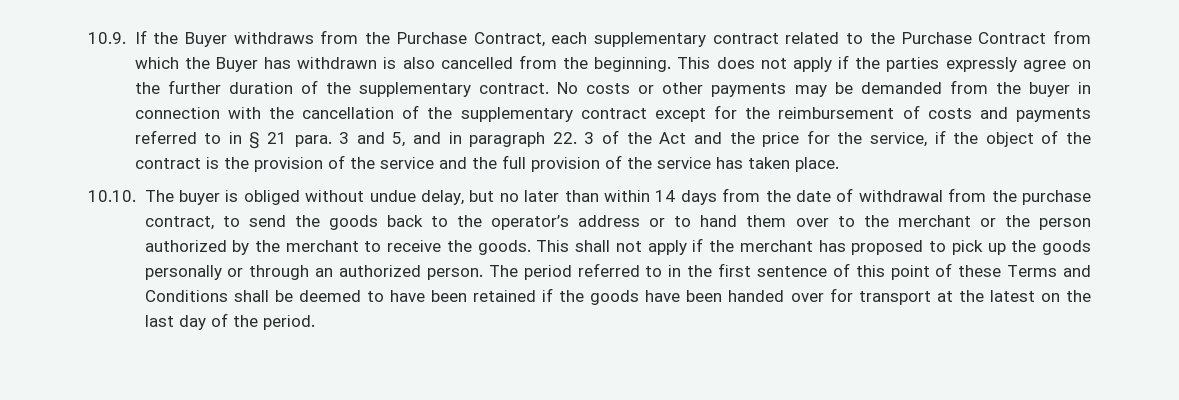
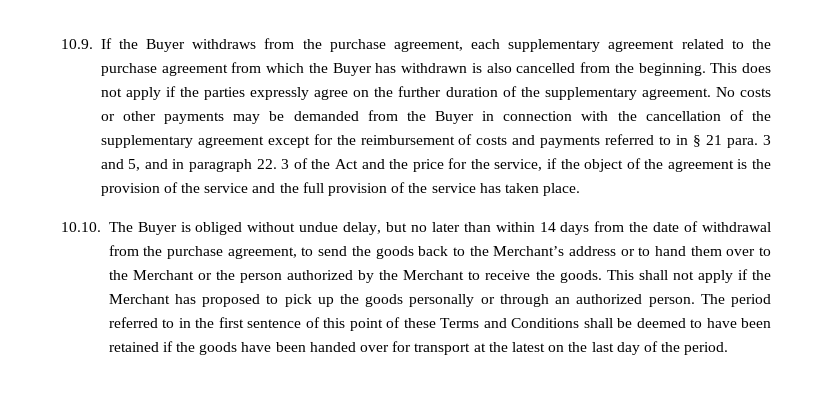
- 10.9. If the Buyer withdraws from the Purchase Contract, each supplementary contract related to the Purchase Contract from which the Buyer has withdrawn is also cancelled from the beginning.
+ 10.9. If the Buyer withdraws from the purchase agreement, each supplementary agreement related to the purchase agreement from which the Buyer has withdrawn is also cancelled from the beginning.
- This does not apply if the parties expressly agree on the further duration of the supplementary contract.
+ This does not apply if the parties expressly agree on the further duration of the supplementary agreement.
- No costs or other payments may be demanded from the buyer in connection with the cancellation of the supplementary contract except for the reimbursement of costs and payments referred to in § 21 para. 3 and 5, and in paragraph 22. 3 of the Act and the price for the service, if the object of the contract is the provision of the service and the full provision of the service has taken place.
+ No costs or other payments may be demanded from the Buyer in connection with the cancellation of the supplementary agreement except for the reimbursement of costs and payments referred to in § 21 para. 3 and 5, and in paragraph 22. 3 of the Act and the price for the service, if the object of the agreement is the provision of the service and the full provision of the service has taken place.
- 10.10. The buyer is obliged without undue delay, but no later than within 14 days from the date of withdrawal from the purchase contract, to send the goods back to the operator’s address or to hand them over to the merchant or the person authorized by the merchant to receive the goods.
+ 10.10. The Buyer is obliged without undue delay, but no later than within 14 days from the date of withdrawal from the purchase agreement, to send the goods back to the Merchant’s address or to hand them over to the Merchant or the person authorized by the Merchant to receive the goods.
- This shall not apply if the merchant has proposed to pick up the goods personally or through an authorized person.
+ This shall not apply if the Merchant has proposed to pick up the goods personally or through an authorized person.

